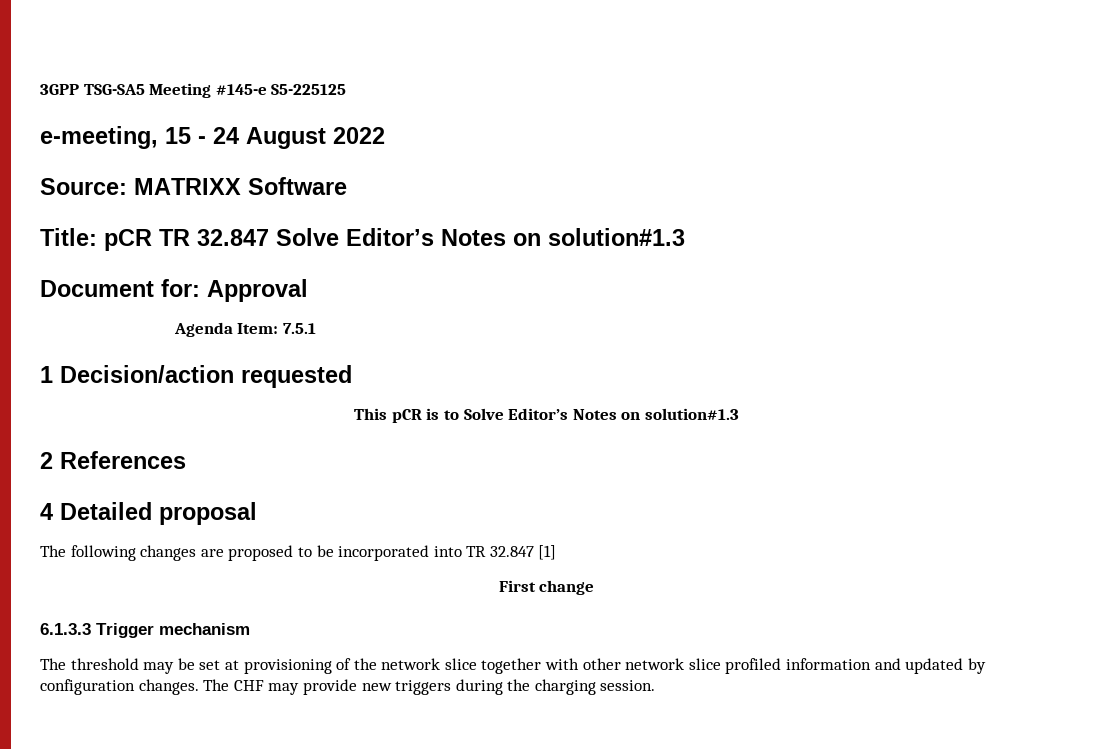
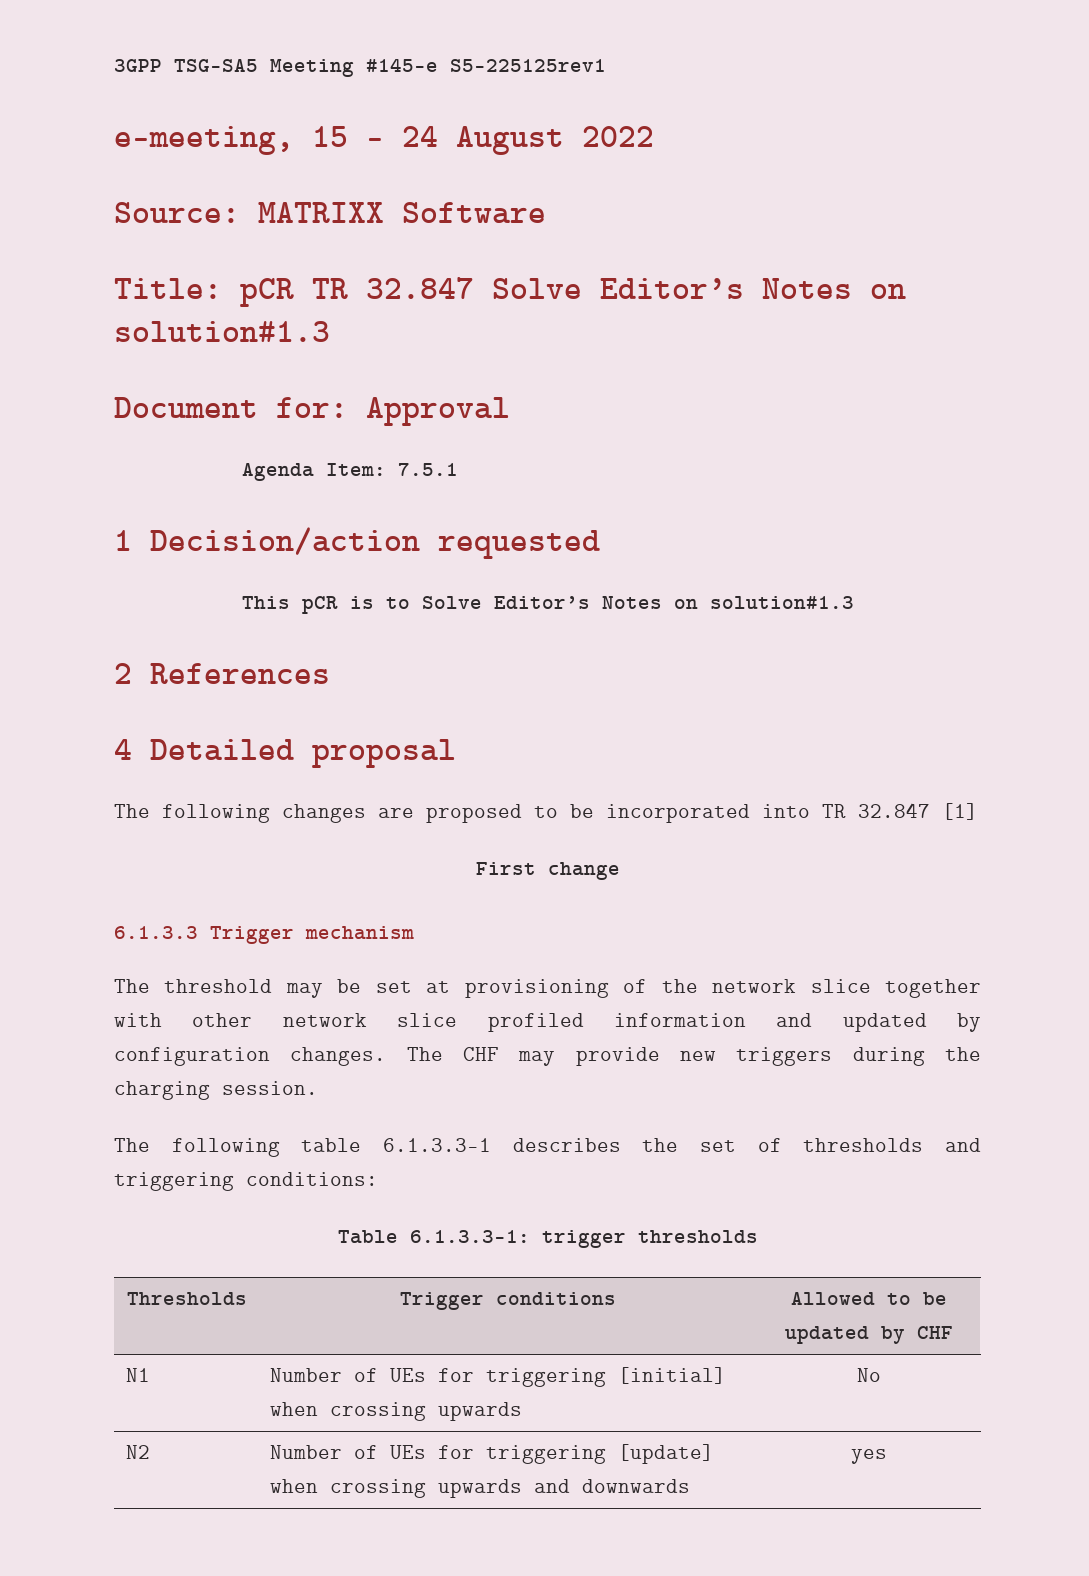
- 3GPP TSG-SA5 Meeting #145-e S5-225125
+ 3GPP TSG-SA5 Meeting #145-e S5-225125rev1
+ The following table 6.1.3.3-1 describes the set of thresholds and triggering conditions:
+ Table 6.1.3.3-1: trigger thresholds
+ Thresholds | Trigger conditions | Allowed to be updated by CHF
+ N1 | Number of UEs for triggering [initial] when crossing upwards | No
+ N2 | Number of UEs for triggering [update] when crossing upwards and downwards | yes

